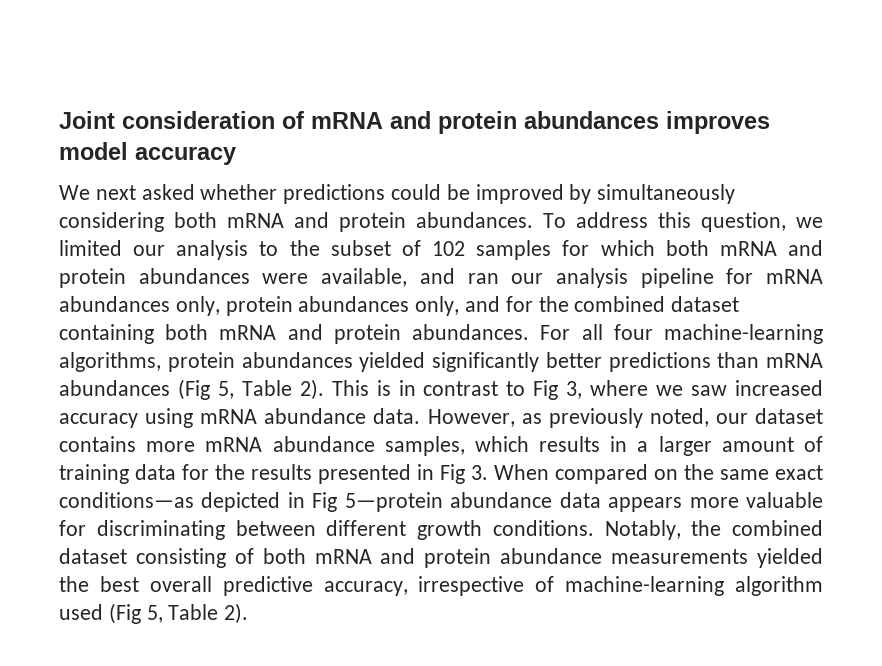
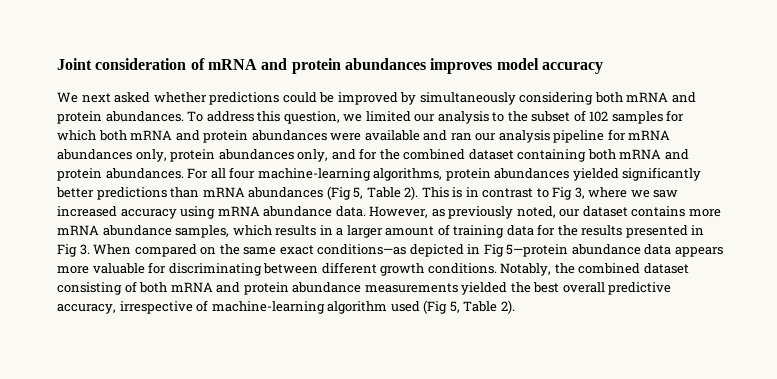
- To address this question, we limited our analysis to the subset of 102 samples for which both mRNA and protein abundances were available, and ran our analysis pipeline for mRNA abundances only, protein abundances only, and for the combined dataset containing both mRNA and protein abundances.
+ To address this question, we limited our analysis to the subset of 102 samples for which both mRNA and protein abundances were available and ran our analysis pipeline for mRNA abundances only, protein abundances only, and for the combined dataset containing both mRNA and protein abundances.

